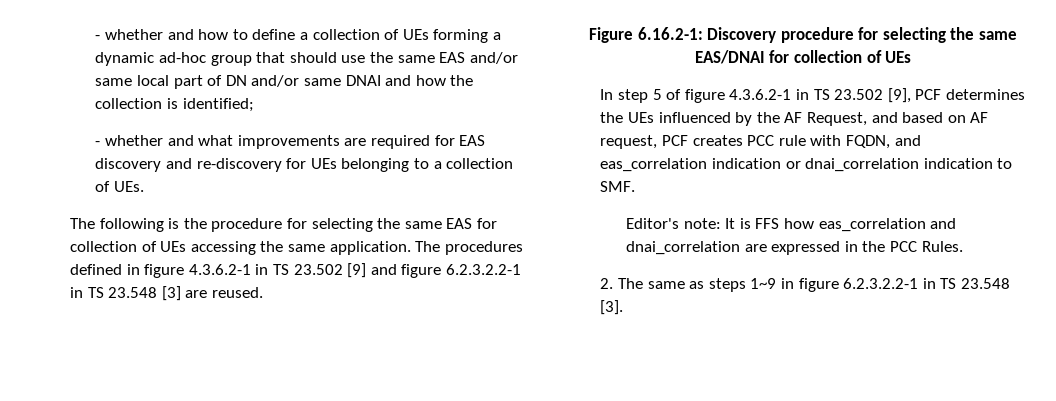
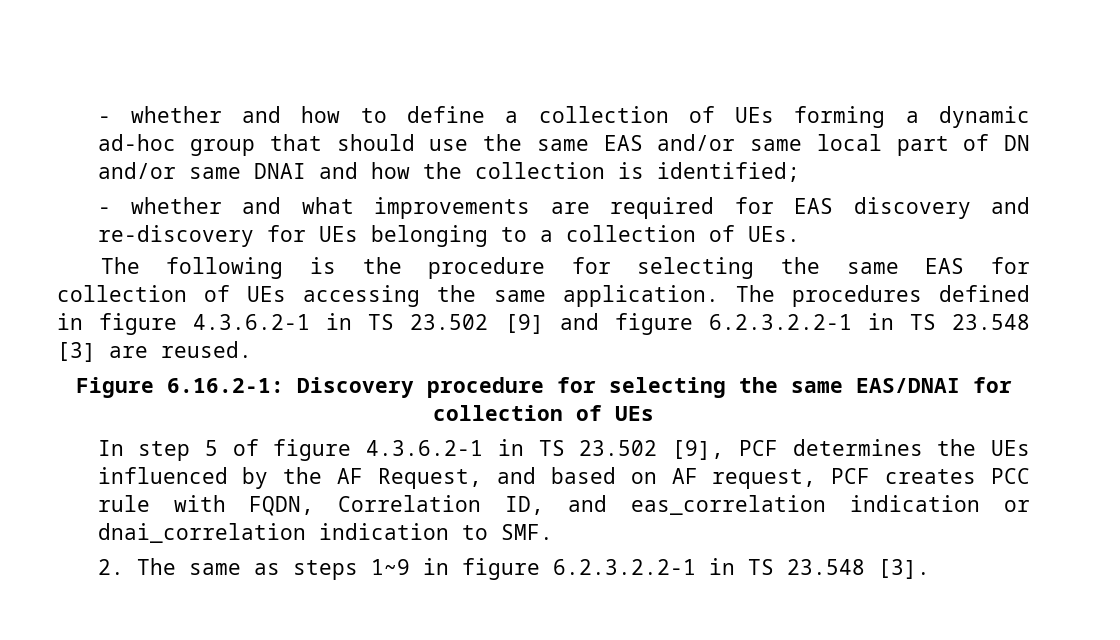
- In step 5 of figure 4.3.6.2-1 in TS 23.502 [9], PCF determines the UEs influenced by the AF Request, and based on AF request, PCF creates PCC rule with FQDN, and eas_correlation indication or dnai_correlation indication to SMF.
+ In step 5 of figure 4.3.6.2-1 in TS 23.502 [9], PCF determines the UEs influenced by the AF Request, and based on AF request, PCF creates PCC rule with FQDN, Correlation ID, and eas_correlation indication or dnai_correlation indication to SMF.
- Editor's note: It is FFS how eas_correlation and dnai_correlation are expressed in the PCC Rules.

